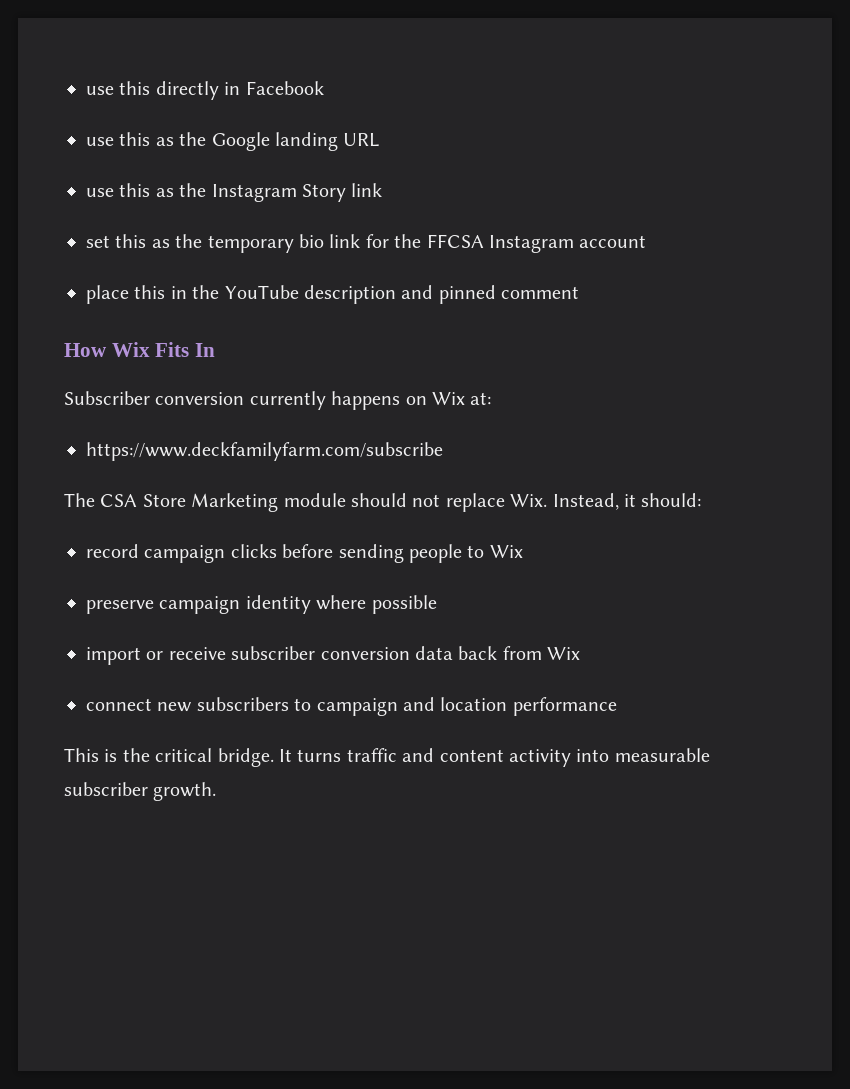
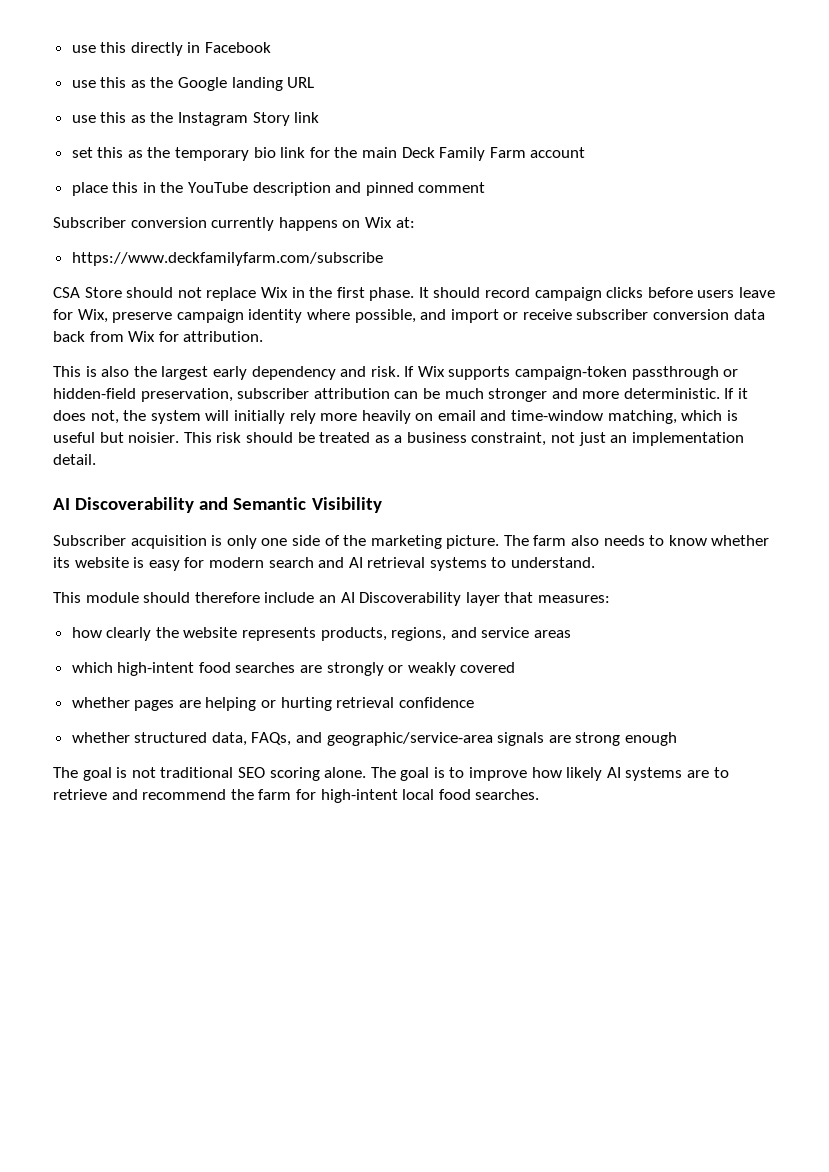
- set this as the temporary bio link for the FFCSA Instagram account
+ set this as the temporary bio link for the main Deck Family Farm account
- How Wix Fits In
- The CSA Store Marketing module should not replace Wix. Instead, it should:
- record campaign clicks before sending people to Wix
- preserve campaign identity where possible
- import or receive subscriber conversion data back from Wix
- connect new subscribers to campaign and location performance
- This is the critical bridge. It turns traffic and content activity into measurable subscriber growth.
+ CSA Store should not replace Wix in the first phase. It should record campaign clicks before users leave for Wix, preserve campaign identity where possible, and import or receive subscriber conversion data back from Wix for attribution.
+ This is also the largest early dependency and risk. If Wix supports campaign-token passthrough or hidden-field preservation, subscriber attribution can be much stronger and more deterministic. If it does not, the system will initially rely more heavily on email and time-window matching, which is useful but noisier. This risk should be treated as a business constraint, not just an implementation detail.
+ AI Discoverability and Semantic Visibility
+ Subscriber acquisition is only one side of the marketing picture. The farm also needs to know whether its website is easy for modern search and AI retrieval systems to understand.
+ This module should therefore include an AI Discoverability layer that measures:
+ how clearly the website represents products, regions, and service areas
+ which high-intent food searches are strongly or weakly covered
+ whether pages are helping or hurting retrieval confidence
+ whether structured data, FAQs, and geographic/service-area signals are strong enough
+ The goal is not traditional SEO scoring alone. The goal is to improve how likely AI systems are to retrieve and recommend the farm for high-intent local food searches.

